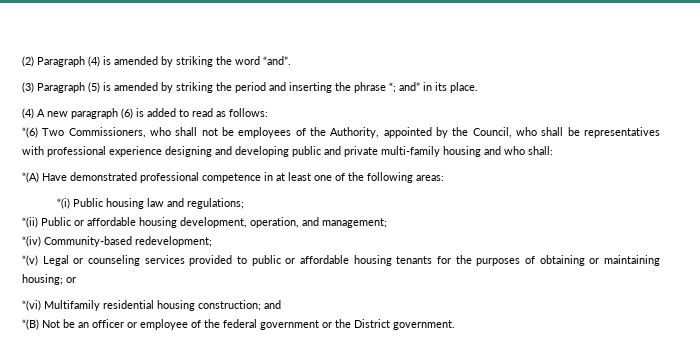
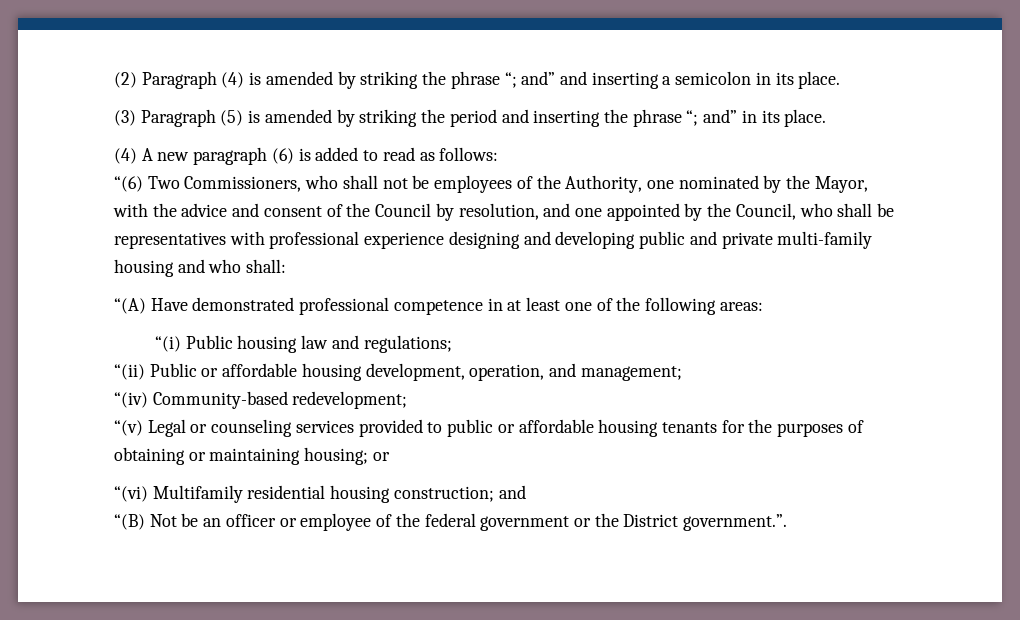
- (2) Paragraph (4) is amended by striking the word “and”.
+ (2) Paragraph (4) is amended by striking the phrase “; and” and inserting a semicolon in its place.
- “(6) Two Commissioners, who shall not be employees of the Authority, appointed by the Council, who shall be representatives with professional experience designing and developing public and private multi-family housing and who shall:
+ “(6) Two Commissioners, who shall not be employees of the Authority, one nominated by the Mayor, with the advice and consent of the Council by resolution, and one appointed by the Council, who shall be representatives with professional experience designing and developing public and private multi-family housing and who shall:
- “(B) Not be an officer or employee of the federal government or the District government.
+ “(B) Not be an officer or employee of the federal government or the District government.”.

